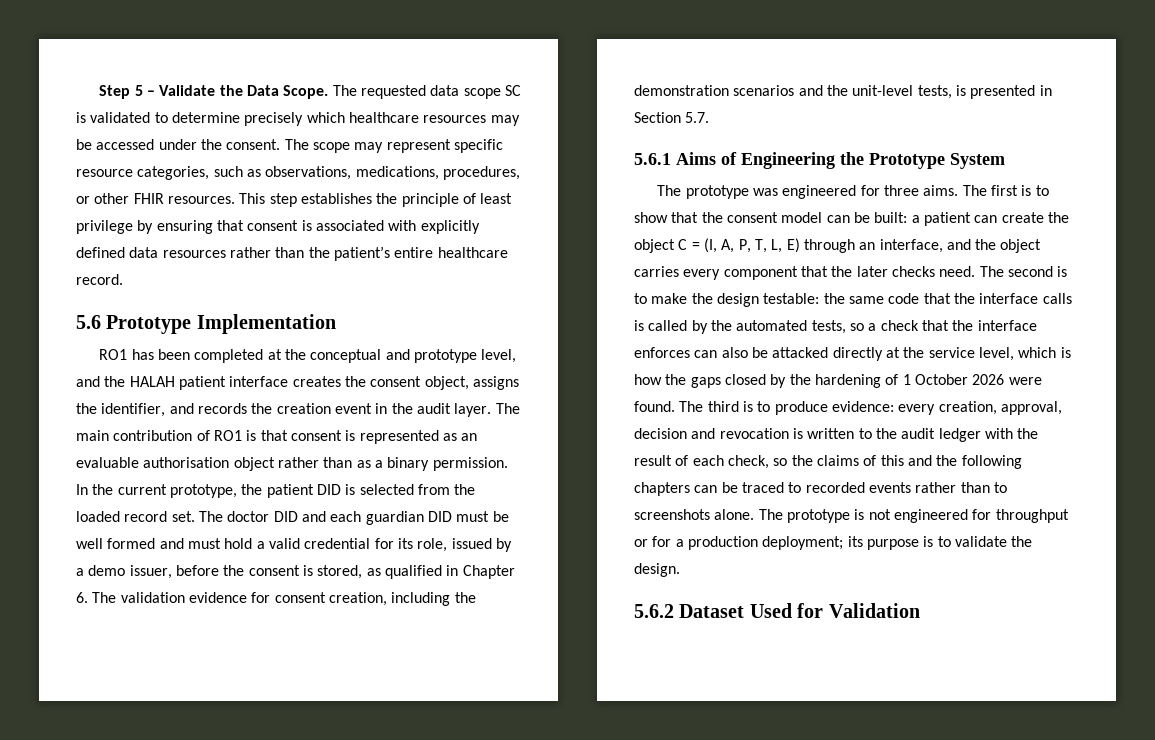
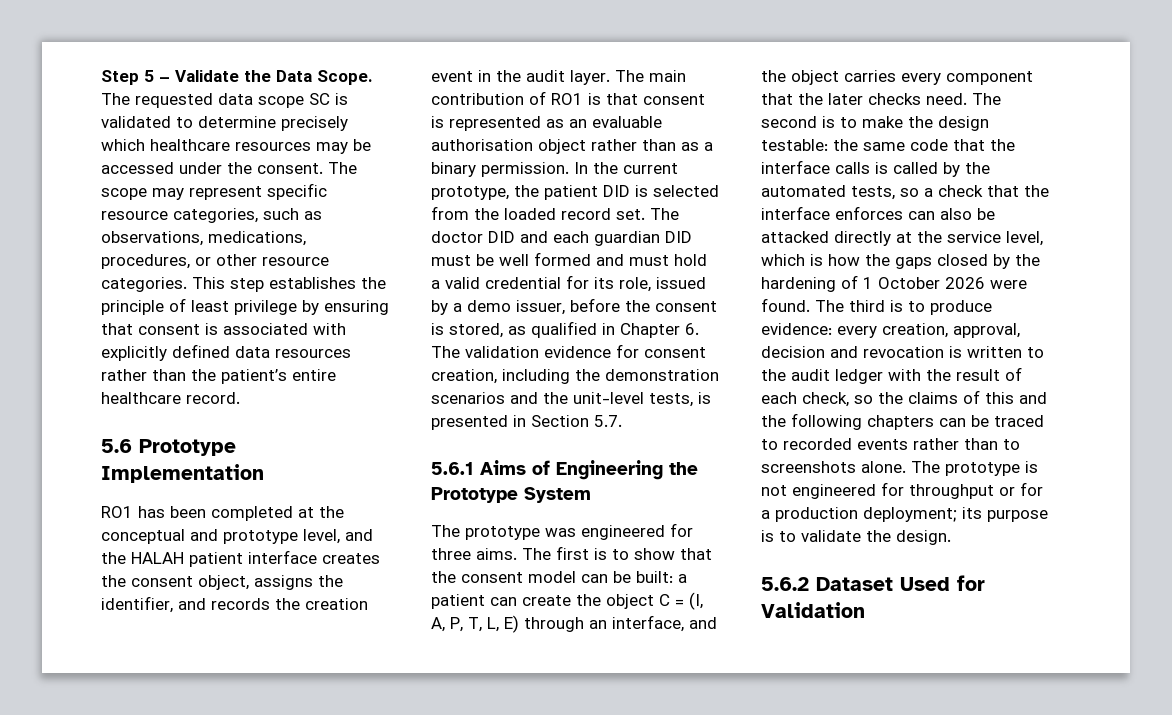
- The scope may represent specific resource categories, such as observations, medications, procedures, or other FHIR resources.
+ The scope may represent specific resource categories, such as observations, medications, procedures, or other resource categories.

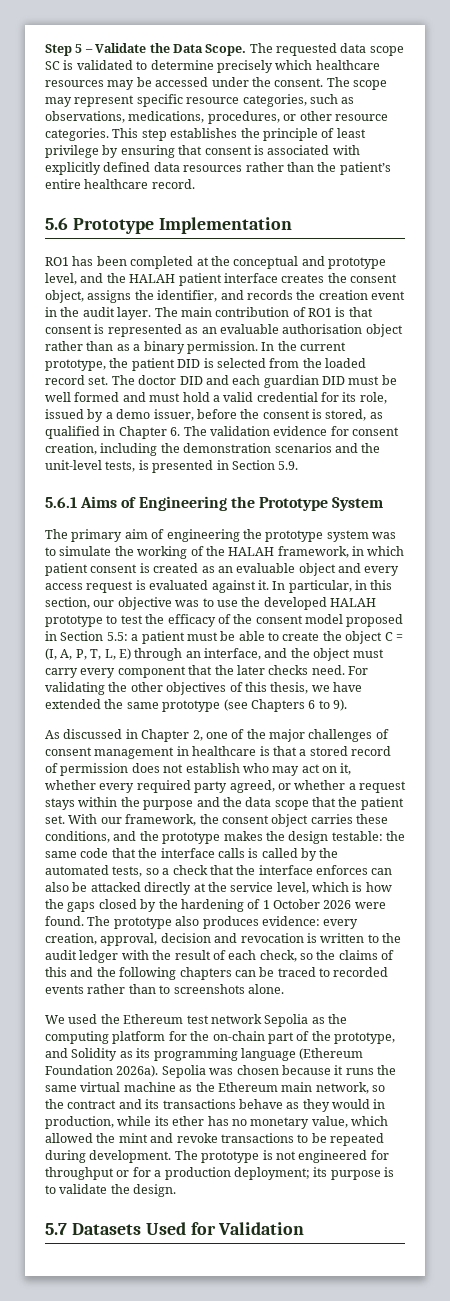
- The doctor DID and each guardian DID must be well formed and must hold a valid credential for its role, issued by a demo issuer, before the consent is stored, as qualified in Chapter 6. The validation evidence for consent creation, including the demonstration scenarios and the unit-level tests, is presented in Section 5.7.
+ The doctor DID and each guardian DID must be well formed and must hold a valid credential for its role, issued by a demo issuer, before the consent is stored, as qualified in Chapter 6. The validation evidence for consent creation, including the demonstration scenarios and the unit-level tests, is presented in Section 5.9.
- The prototype was engineered for three aims. The first is to show that the consent model can be built: a patient can create the object C = (I, A, P, T, L, E) through an interface, and the object carries every component that the later checks need.
+ The primary aim of engineering the prototype system was to simulate the working of the HALAH framework, in which patient consent is created as an evaluable object and every access request is evaluated against it. In particular, in this section, our objective was to use the developed HALAH prototype to test the efficacy of the consent model proposed in Section 5.5: a patient must be able to create the object C = (I, A, P, T, L, E) through an interface, and the object must carry every component that the later checks need.
- The second is to make the design testable: the same code that the interface calls is called by the automated tests, so a check that the interface enforces can also be attacked directly at the service level, which is how the gaps closed by the hardening of 1 October 2026 were found.
+ For validating the other objectives of this thesis, we have extended the same prototype (see Chapters 6 to 9).
+ As discussed in Chapter 2, one of the major challenges of consent management in healthcare is that a stored record of permission does not establish who may act on it, whether every required party agreed, or whether a request stays within the purpose and the data scope that the patient set. With our framework, the consent object carries these conditions, and the prototype makes the design testable: the same code that the interface calls is called by the automated tests, so a check that the interface enforces can also be attacked directly at the service level, which is how the gaps closed by the hardening of 1 October 2026 were found.
- The third is to produce evidence: every creation, approval, decision and revocation is written to the audit ledger with the result of each check, so the claims of this and the following chapters can be traced to recorded events rather than to screenshots alone.
+ The prototype also produces evidence: every creation, approval, decision and revocation is written to the audit ledger with the result of each check, so the claims of this and the following chapters can be traced to recorded events rather than to screenshots alone.
+ We used the Ethereum test network Sepolia as the computing platform for the on-chain part of the prototype, and Solidity as its programming language (Ethereum Foundation 2026a). Sepolia was chosen because it runs the same virtual machine as the Ethereum main network, so the contract and its transactions behave as they would in production, while its ether has no monetary value, which allowed the mint and revoke transactions to be repeated during development.
- 5.6.2 Dataset Used for Validation
+ 5.7 Datasets Used for Validation

